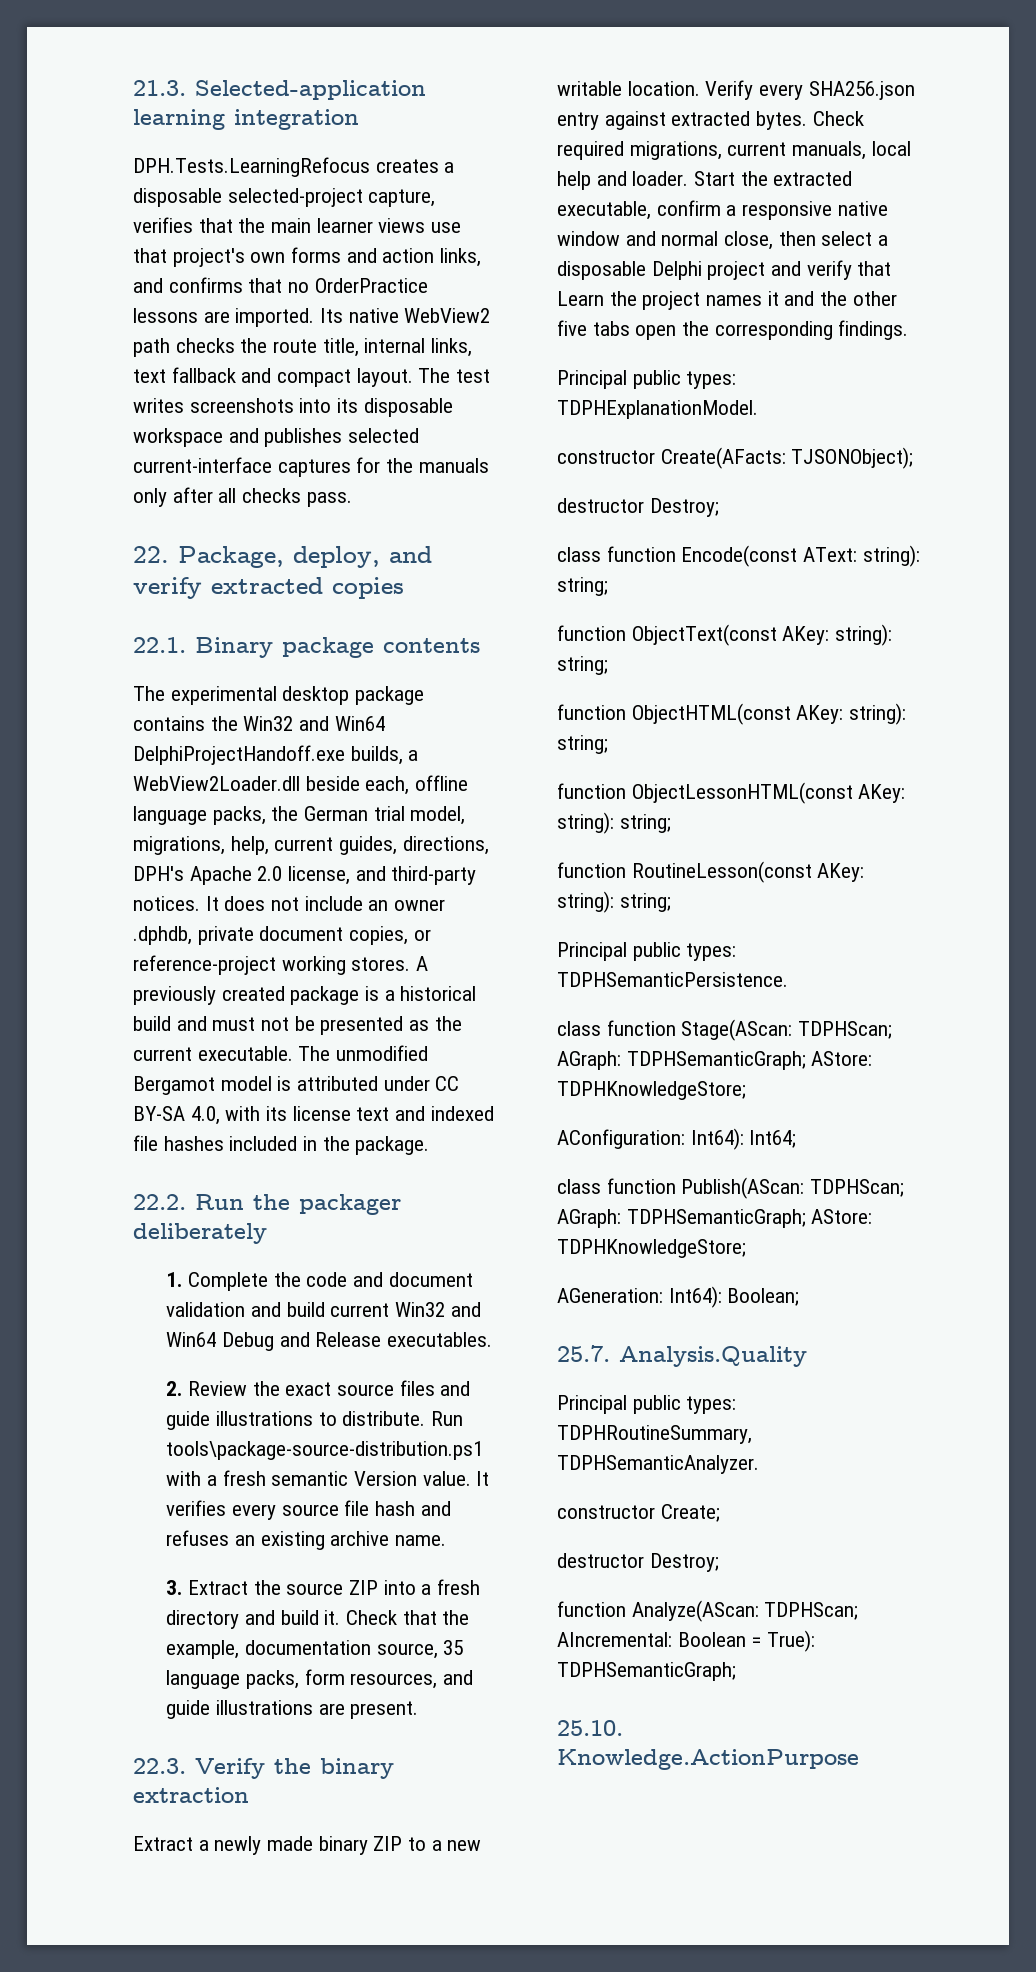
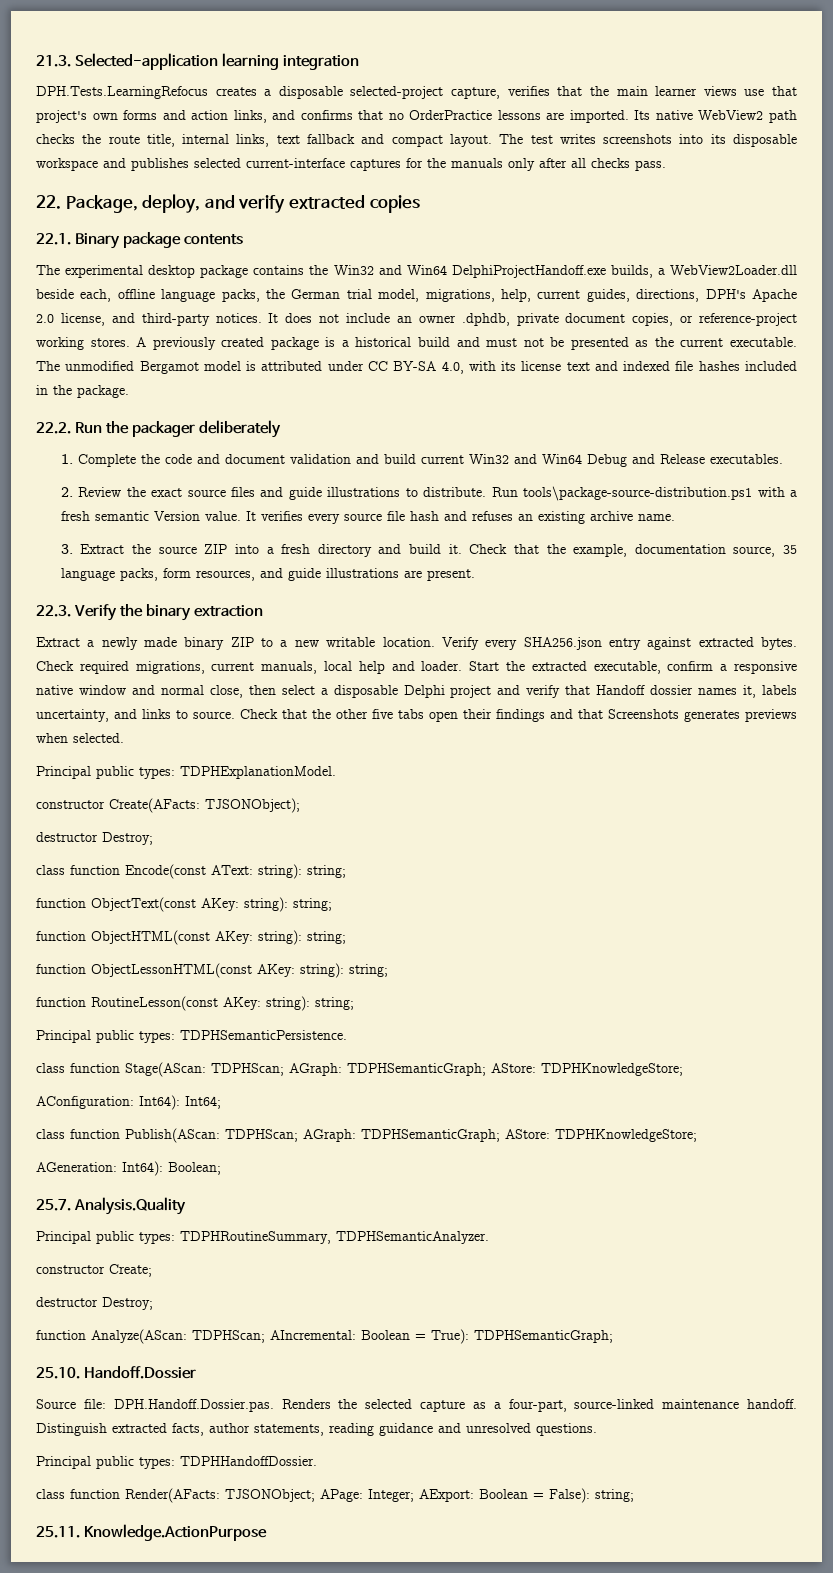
- Start the extracted executable, confirm a responsive native window and normal close, then select a disposable Delphi project and verify that Learn the project names it and the other five tabs open the corresponding findings.
+ Start the extracted executable, confirm a responsive native window and normal close, then select a disposable Delphi project and verify that Handoff dossier names it, labels uncertainty, and links to source. Check that the other five tabs open their findings and that Screenshots generates previews when selected.
- 25.10. Knowledge.ActionPurpose
+ 25.10. Handoff.Dossier
+ Source file: DPH.Handoff.Dossier.pas. Renders the selected capture as a four-part, source-linked maintenance handoff. Distinguish extracted facts, author statements, reading guidance and unresolved questions.
+ Principal public types: TDPHHandoffDossier.
+ class function Render(AFacts: TJSONObject; APage: Integer; AExport: Boolean = False): string;
+ 25.11. Knowledge.ActionPurpose

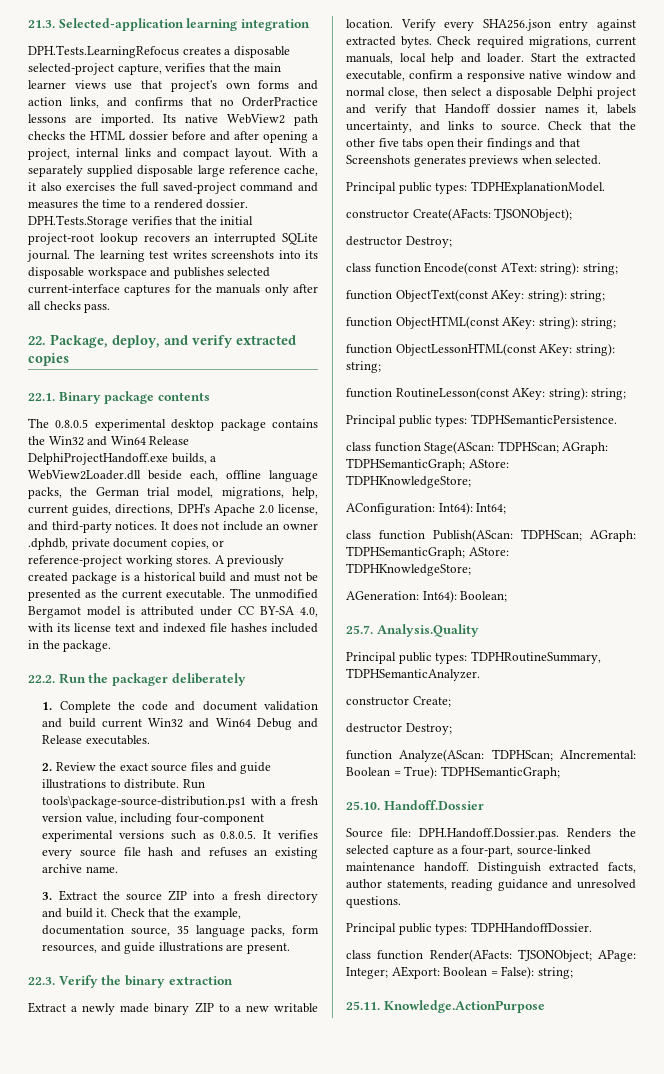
- Its native WebView2 path checks the route title, internal links, text fallback and compact layout. The test writes screenshots into its disposable workspace and publishes selected current-interface captures for the manuals only after all checks pass.
+ Its native WebView2 path checks the HTML dossier before and after opening a project, internal links and compact layout. With a separately supplied disposable large reference cache, it also exercises the full saved-project command and measures the time to a rendered dossier. DPH.Tests.Storage verifies that the initial project-root lookup recovers an interrupted SQLite journal. The learning test writes screenshots into its disposable workspace and publishes selected current-interface captures for the manuals only after all checks pass.
- The experimental desktop package contains the Win32 and Win64 DelphiProjectHandoff.exe builds, a WebView2Loader.dll beside each, offline language packs, the German trial model, migrations, help, current guides, directions, DPH's Apache 2.0 license, and third-party notices.
+ The 0.8.0.5 experimental desktop package contains the Win32 and Win64 Release DelphiProjectHandoff.exe builds, a WebView2Loader.dll beside each, offline language packs, the German trial model, migrations, help, current guides, directions, DPH's Apache 2.0 license, and third-party notices.
- Run tools\package-source-distribution.ps1 with a fresh semantic Version value. It verifies every source file hash and refuses an existing archive name.
+ Run tools\package-source-distribution.ps1 with a fresh version value, including four-component experimental versions such as 0.8.0.5. It verifies every source file hash and refuses an existing archive name.

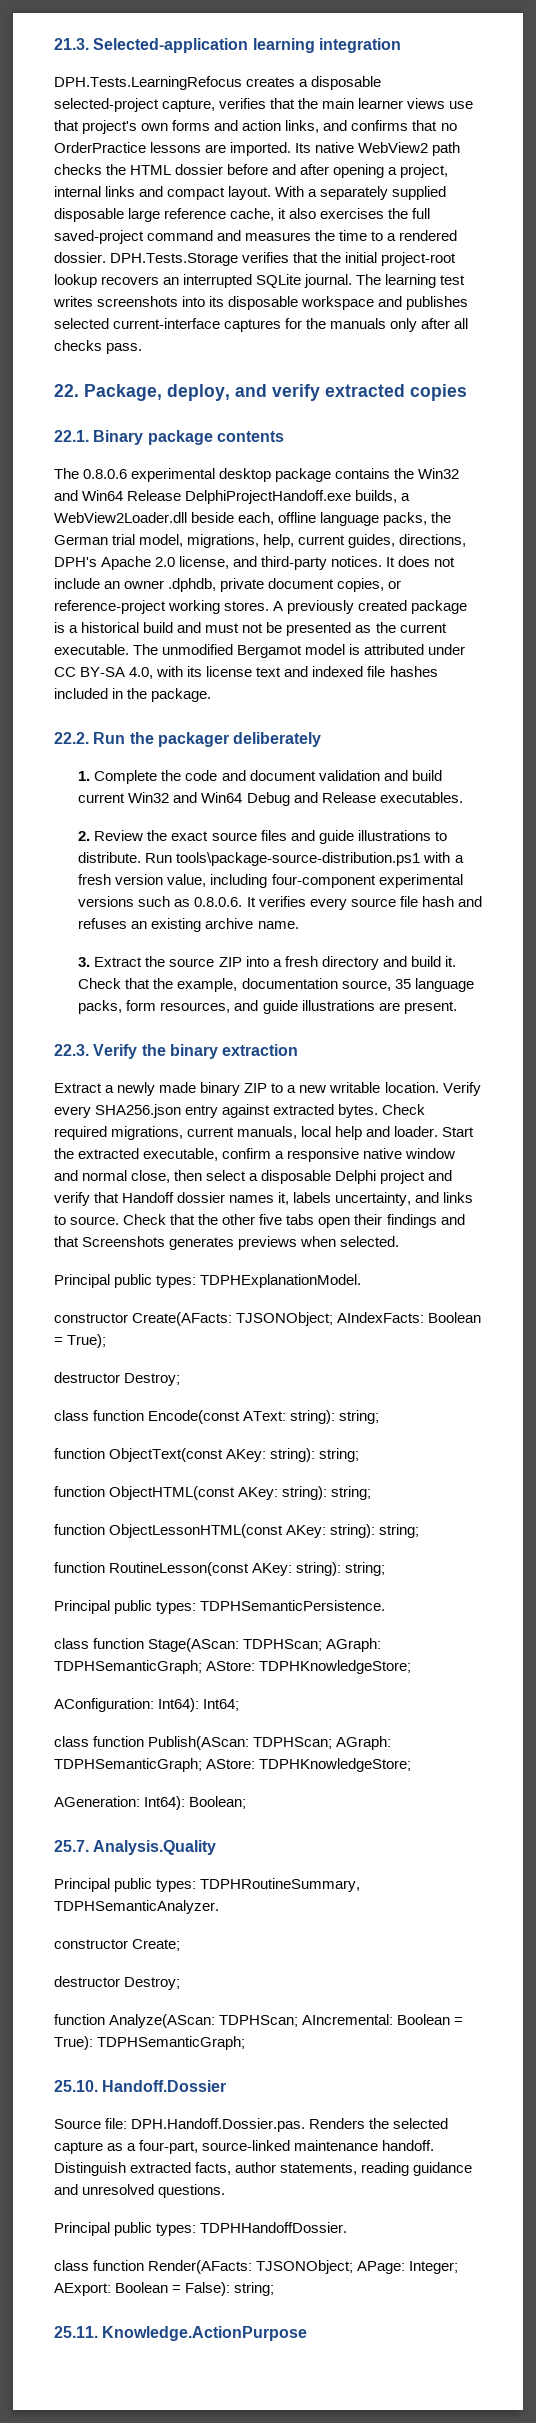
- The 0.8.0.5 experimental desktop package contains the Win32 and Win64 Release DelphiProjectHandoff.exe builds, a WebView2Loader.dll beside each, offline language packs, the German trial model, migrations, help, current guides, directions, DPH's Apache 2.0 license, and third-party notices.
+ The 0.8.0.6 experimental desktop package contains the Win32 and Win64 Release DelphiProjectHandoff.exe builds, a WebView2Loader.dll beside each, offline language packs, the German trial model, migrations, help, current guides, directions, DPH's Apache 2.0 license, and third-party notices.
- Run tools\package-source-distribution.ps1 with a fresh version value, including four-component experimental versions such as 0.8.0.5. It verifies every source file hash and refuses an existing archive name.
+ Run tools\package-source-distribution.ps1 with a fresh version value, including four-component experimental versions such as 0.8.0.6. It verifies every source file hash and refuses an existing archive name.
- constructor Create(AFacts: TJSONObject);
+ constructor Create(AFacts: TJSONObject; AIndexFacts: Boolean = True);

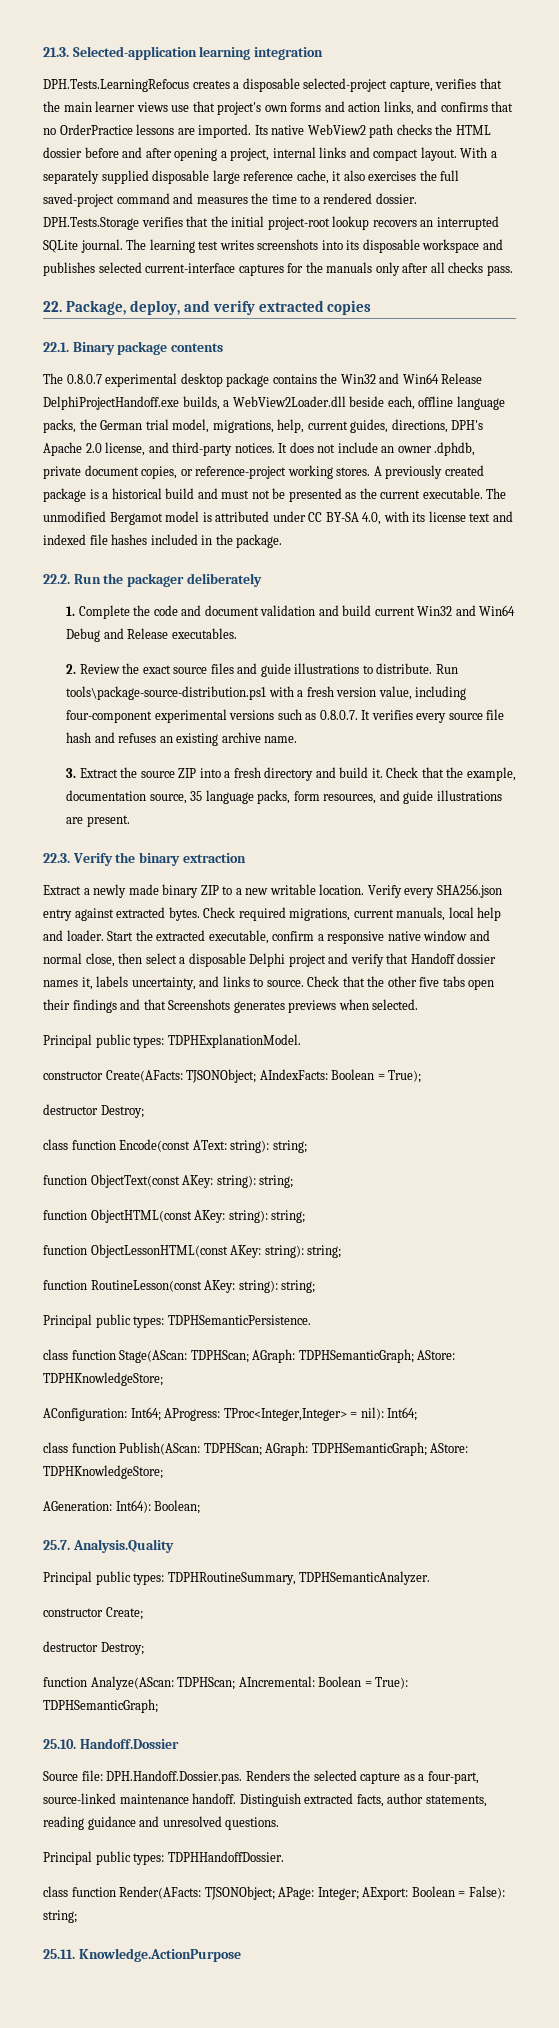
- The 0.8.0.6 experimental desktop package contains the Win32 and Win64 Release DelphiProjectHandoff.exe builds, a WebView2Loader.dll beside each, offline language packs, the German trial model, migrations, help, current guides, directions, DPH's Apache 2.0 license, and third-party notices.
+ The 0.8.0.7 experimental desktop package contains the Win32 and Win64 Release DelphiProjectHandoff.exe builds, a WebView2Loader.dll beside each, offline language packs, the German trial model, migrations, help, current guides, directions, DPH's Apache 2.0 license, and third-party notices.
- Run tools\package-source-distribution.ps1 with a fresh version value, including four-component experimental versions such as 0.8.0.6. It verifies every source file hash and refuses an existing archive name.
+ Run tools\package-source-distribution.ps1 with a fresh version value, including four-component experimental versions such as 0.8.0.7. It verifies every source file hash and refuses an existing archive name.
- AConfiguration: Int64): Int64;
+ AConfiguration: Int64; AProgress: TProc<Integer,Integer> = nil): Int64;

